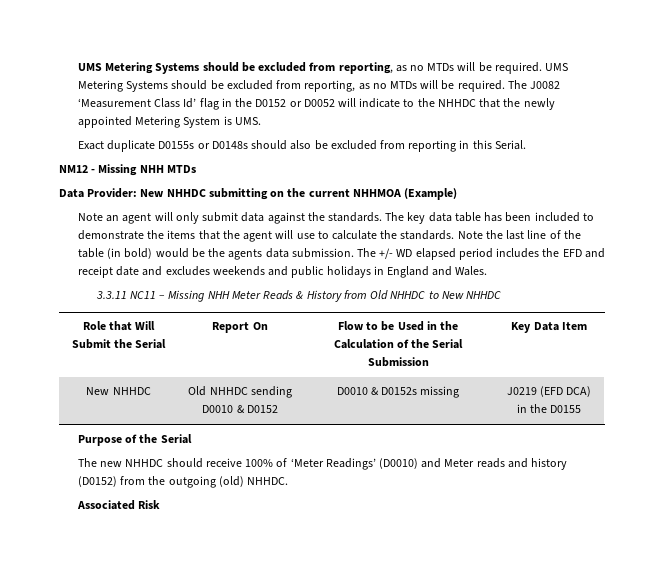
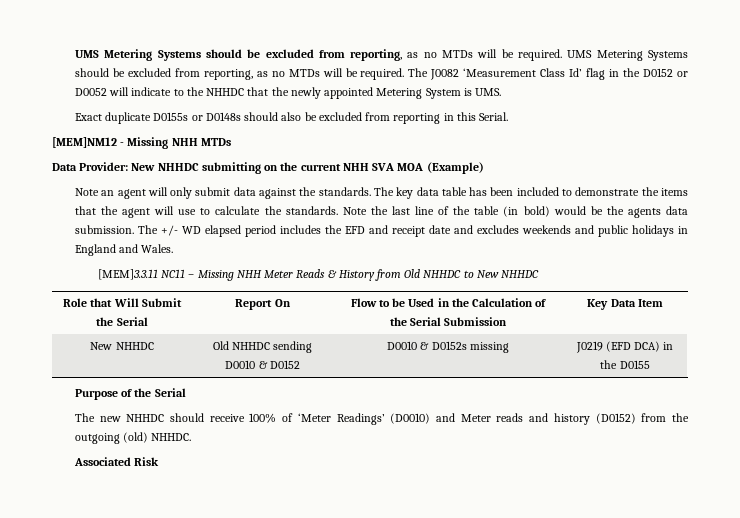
- NM12 - Missing NHH MTDs
+ [MEM]NM12 - Missing NHH MTDs
- Data Provider: New NHHDC submitting on the current NHHMOA (Example)
+ Data Provider: New NHHDC submitting on the current NHH SVA MOA (Example)
- 3.3.11 NC11 – Missing NHH Meter Reads & History from Old NHHDC to New NHHDC
+ [MEM]3.3.11 NC11 – Missing NHH Meter Reads & History from Old NHHDC to New NHHDC

